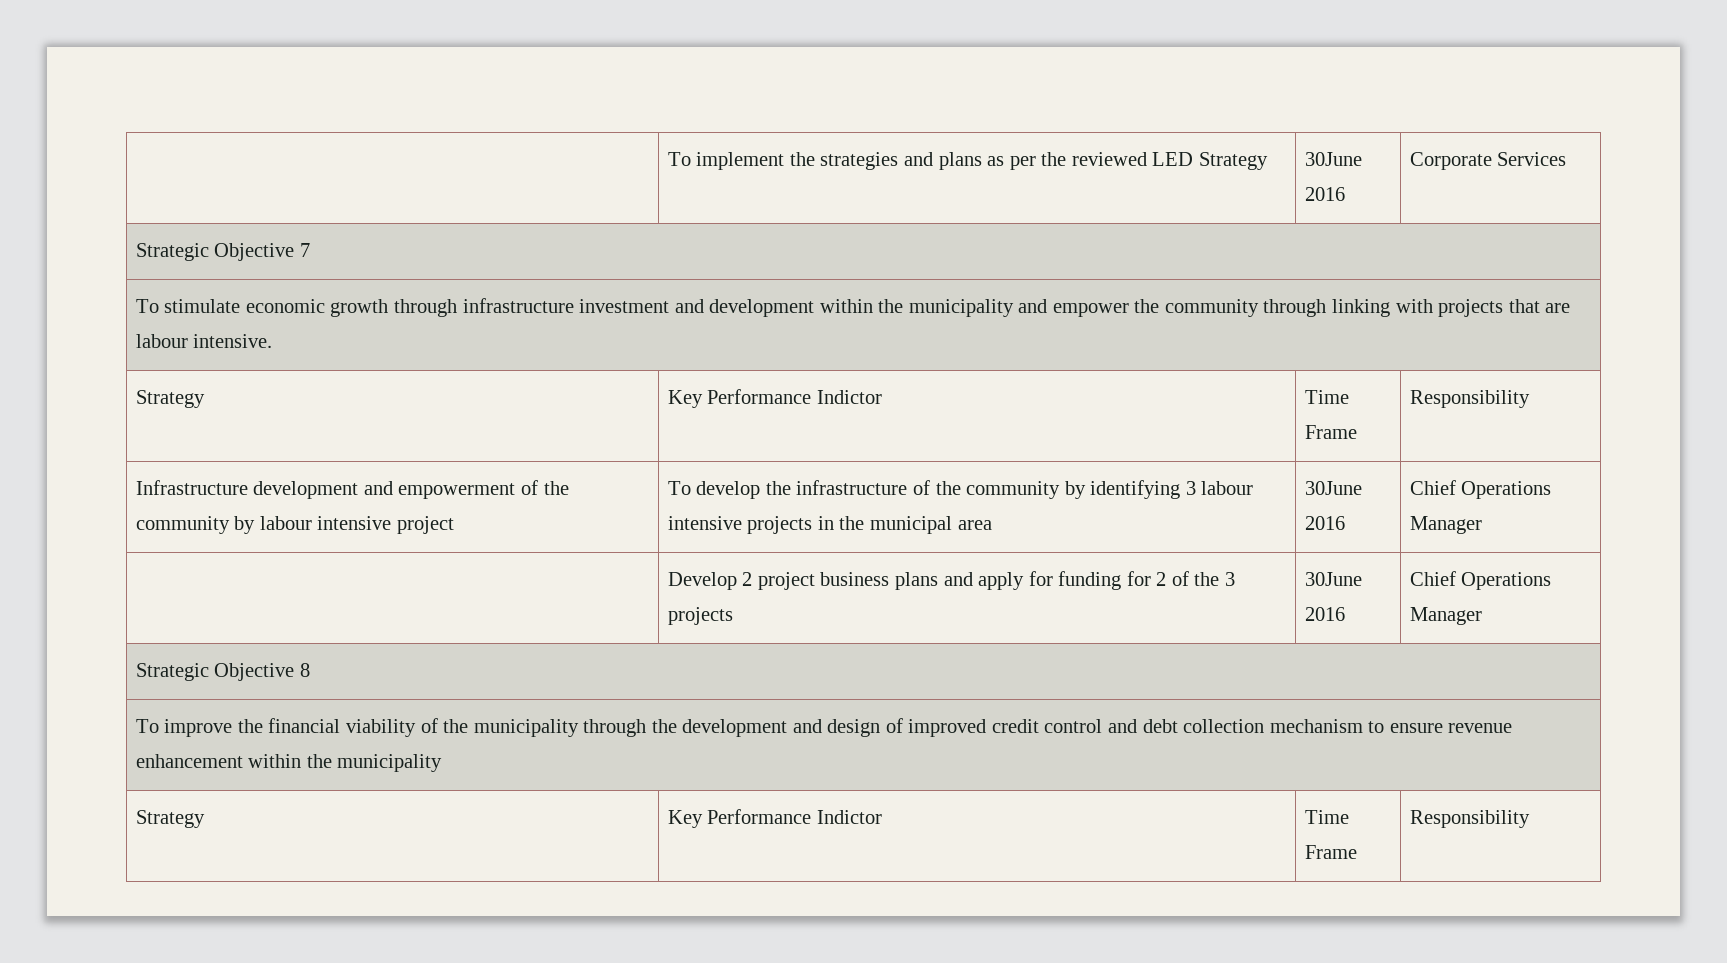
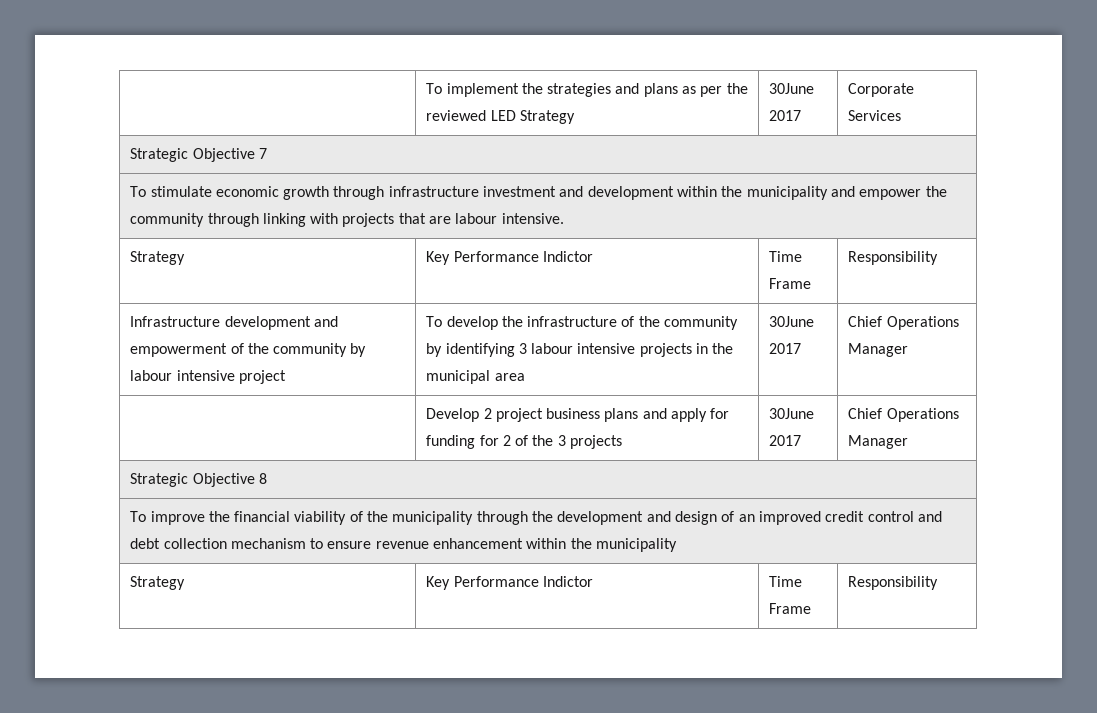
- | To implement the strategies and plans as per the reviewed LED Strategy | 30June 2016 | Corporate Services
+ | To implement the strategies and plans as per the reviewed LED Strategy | 30June 2017 | Corporate Services
- Infrastructure development and empowerment of the community by labour intensive project | To develop the infrastructure of the community by identifying 3 labour intensive projects in the municipal area | 30June 2016 | Chief Operations Manager
+ Infrastructure development and empowerment of the community by labour intensive project | To develop the infrastructure of the community by identifying 3 labour intensive projects in the municipal area | 30June 2017 | Chief Operations Manager
- | Develop 2 project business plans and apply for funding for 2 of the 3 projects | 30June 2016 | Chief Operations Manager
+ | Develop 2 project business plans and apply for funding for 2 of the 3 projects | 30June 2017 | Chief Operations Manager
- To improve the financial viability of the municipality through the development and design of improved credit control and debt collection mechanism to ensure revenue enhancement within the municipality
+ To improve the financial viability of the municipality through the development and design of an improved credit control and debt collection mechanism to ensure revenue enhancement within the municipality

